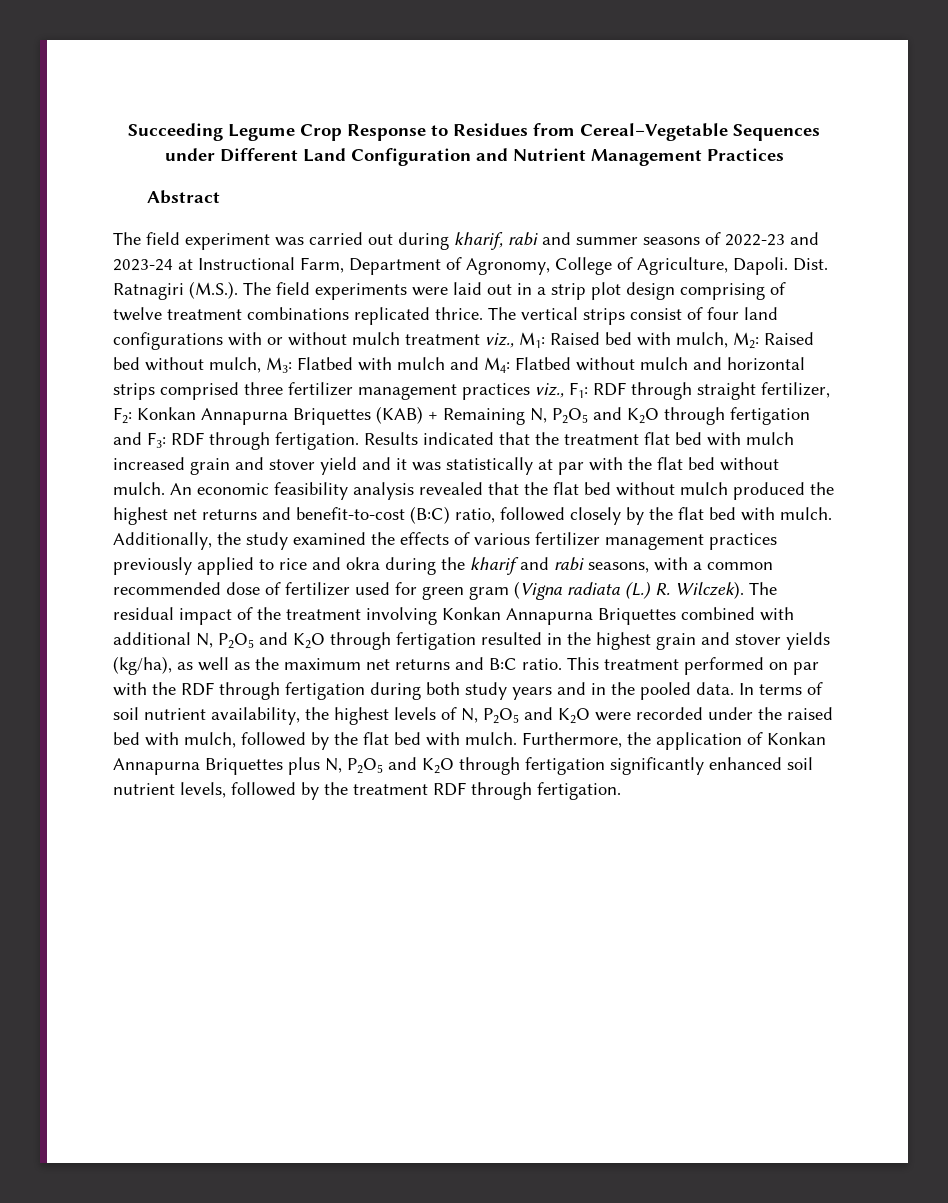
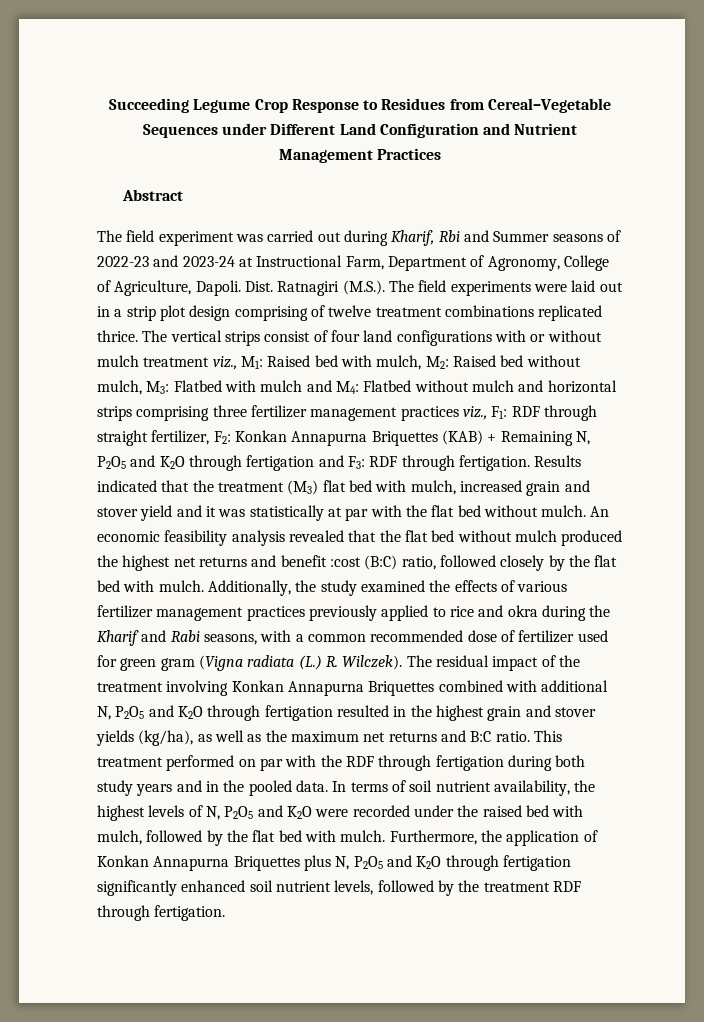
- The field experiment was carried out during kharif, rabi and summer seasons of 2022-23 and 2023-24 at Instructional Farm, Department of Agronomy, College of Agriculture, Dapoli.
+ The field experiment was carried out during Kharif, Rbi and Summer seasons of 2022-23 and 2023-24 at Instructional Farm, Department of Agronomy, College of Agriculture, Dapoli.
- Flatbed without mulch and horizontal strips comprised three fertilizer management practices viz., F1:
+ Flatbed without mulch and horizontal strips comprising three fertilizer management practices viz., F1:
- Results indicated that the treatment flat bed with mulch increased grain and stover yield and it was statistically at par with the flat bed without mulch.
+ Results indicated that the treatment (M3) flat bed with mulch, increased grain and stover yield and it was statistically at par with the flat bed without mulch.
- An economic feasibility analysis revealed that the flat bed without mulch produced the highest net returns and benefit-to-cost (B:C) ratio, followed closely by the flat bed with mulch.
+ An economic feasibility analysis revealed that the flat bed without mulch produced the highest net returns and benefit :cost (B:C) ratio, followed closely by the flat bed with mulch.
- Additionally, the study examined the effects of various fertilizer management practices previously applied to rice and okra during the kharif and rabi seasons, with a common recommended dose of fertilizer used for green gram (Vigna radiata (L.) R. Wilczek).
+ Additionally, the study examined the effects of various fertilizer management practices previously applied to rice and okra during the Kharif and Rabi seasons, with a common recommended dose of fertilizer used for green gram (Vigna radiata (L.) R. Wilczek).

